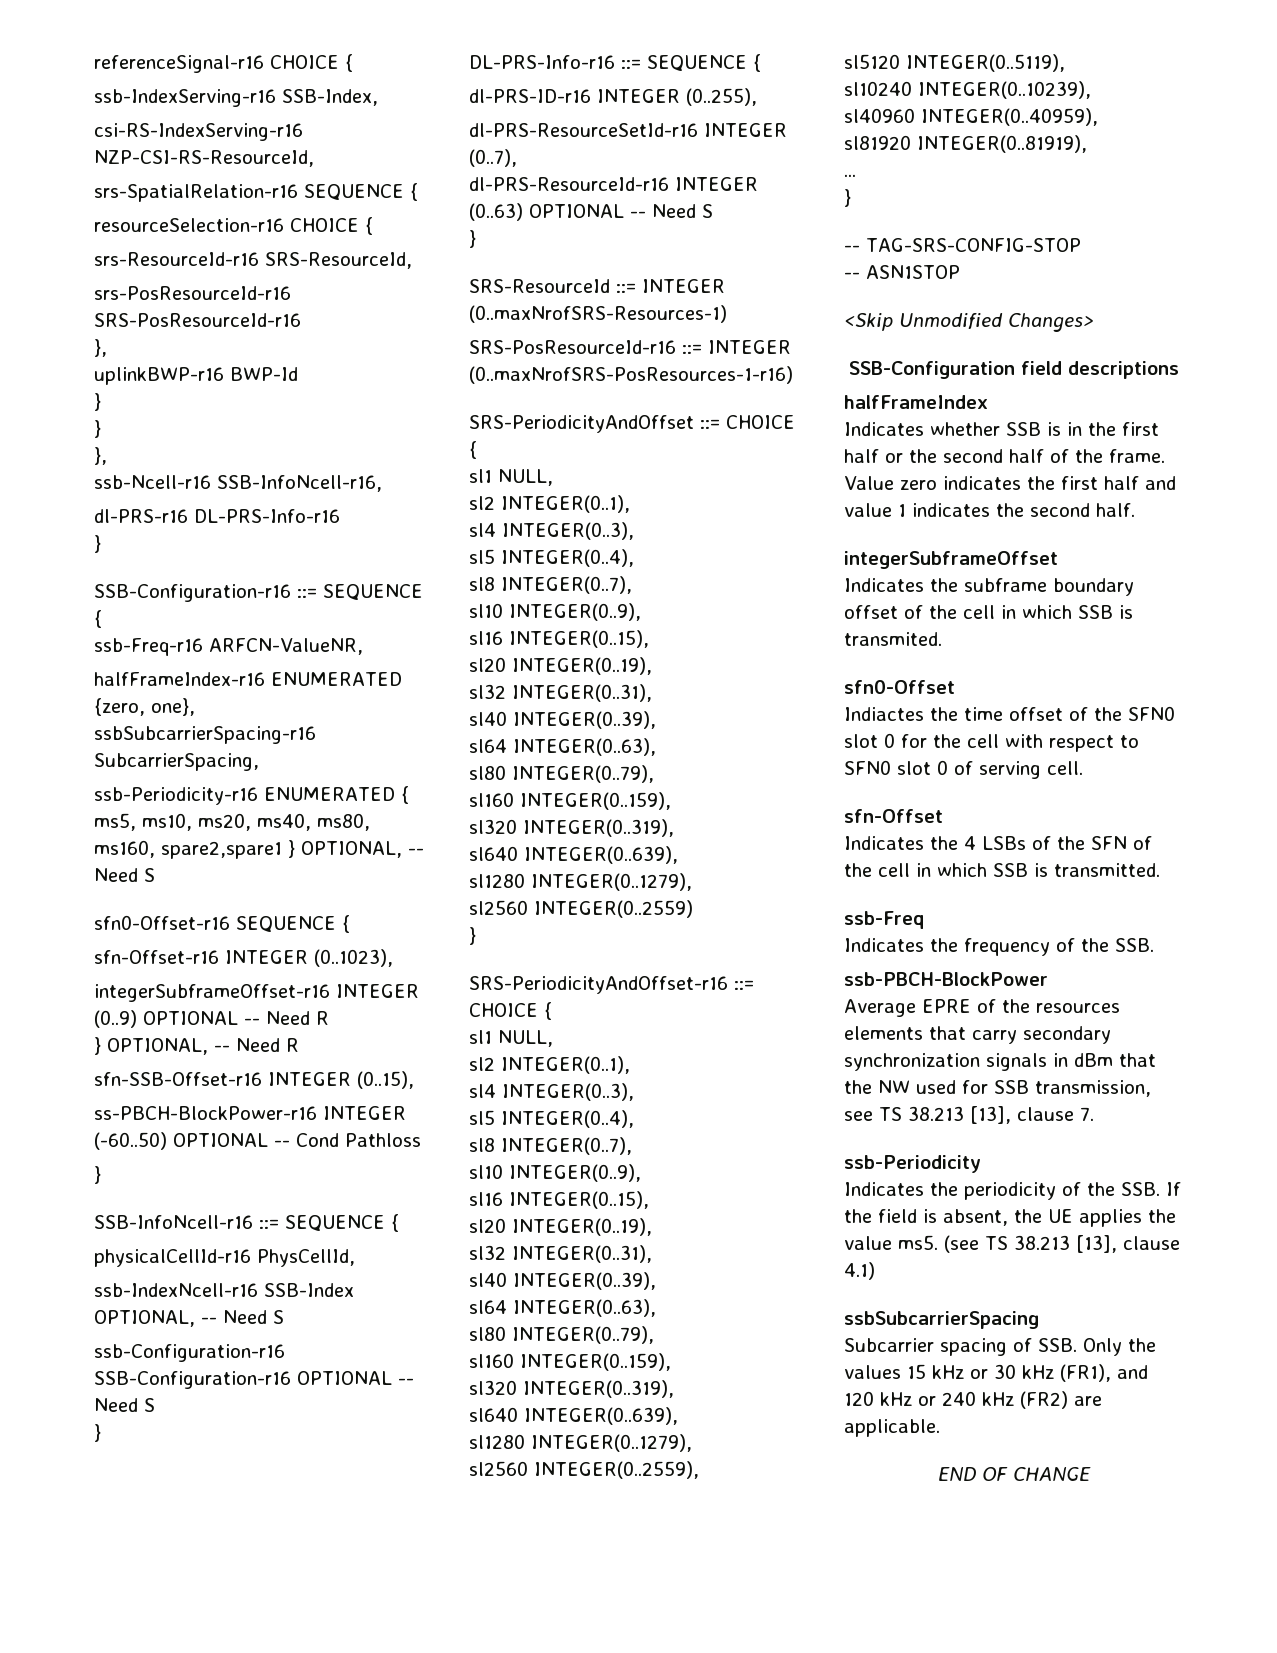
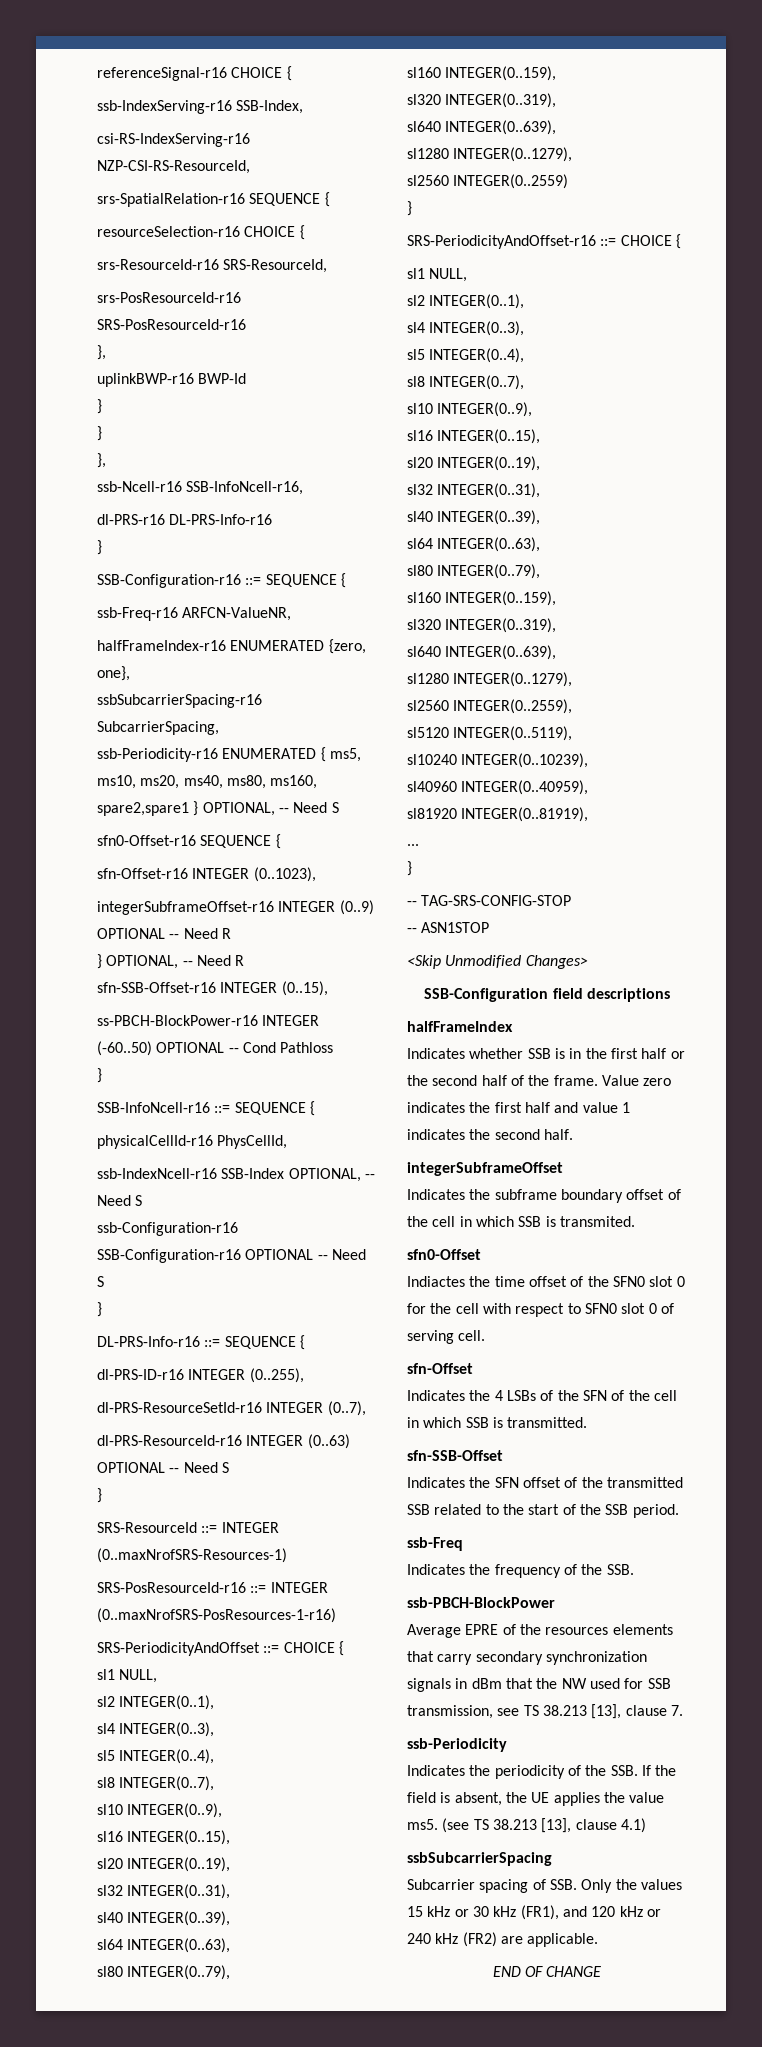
+ sfn-SSB-Offset
+ Indicates the SFN offset of the transmitted SSB related to the start of the SSB period.

